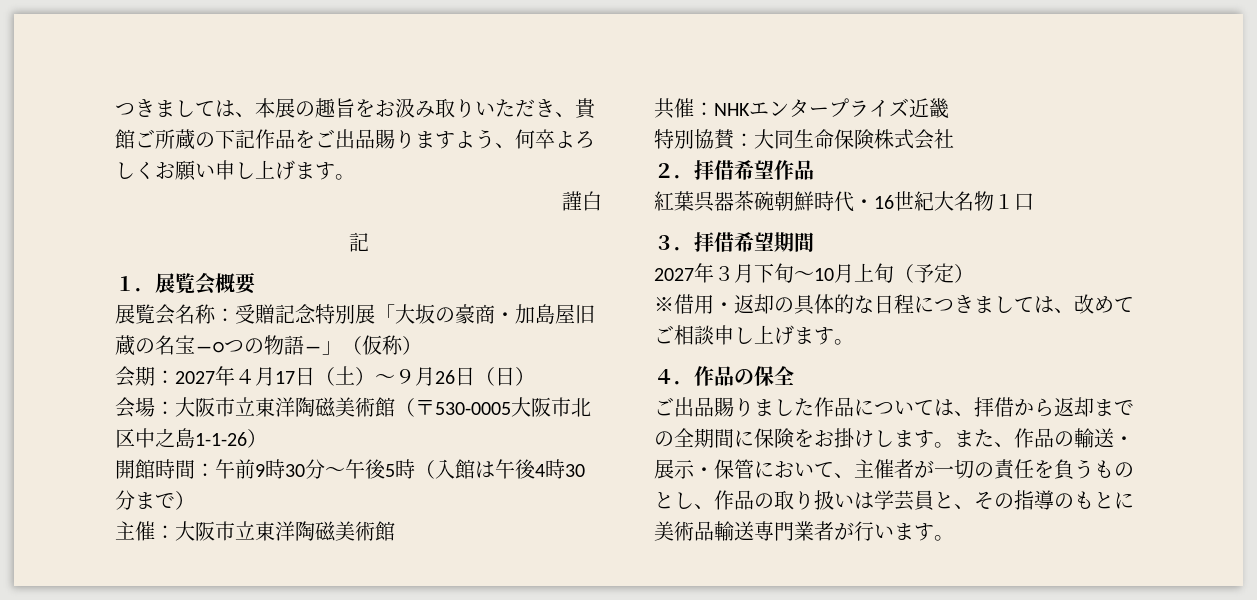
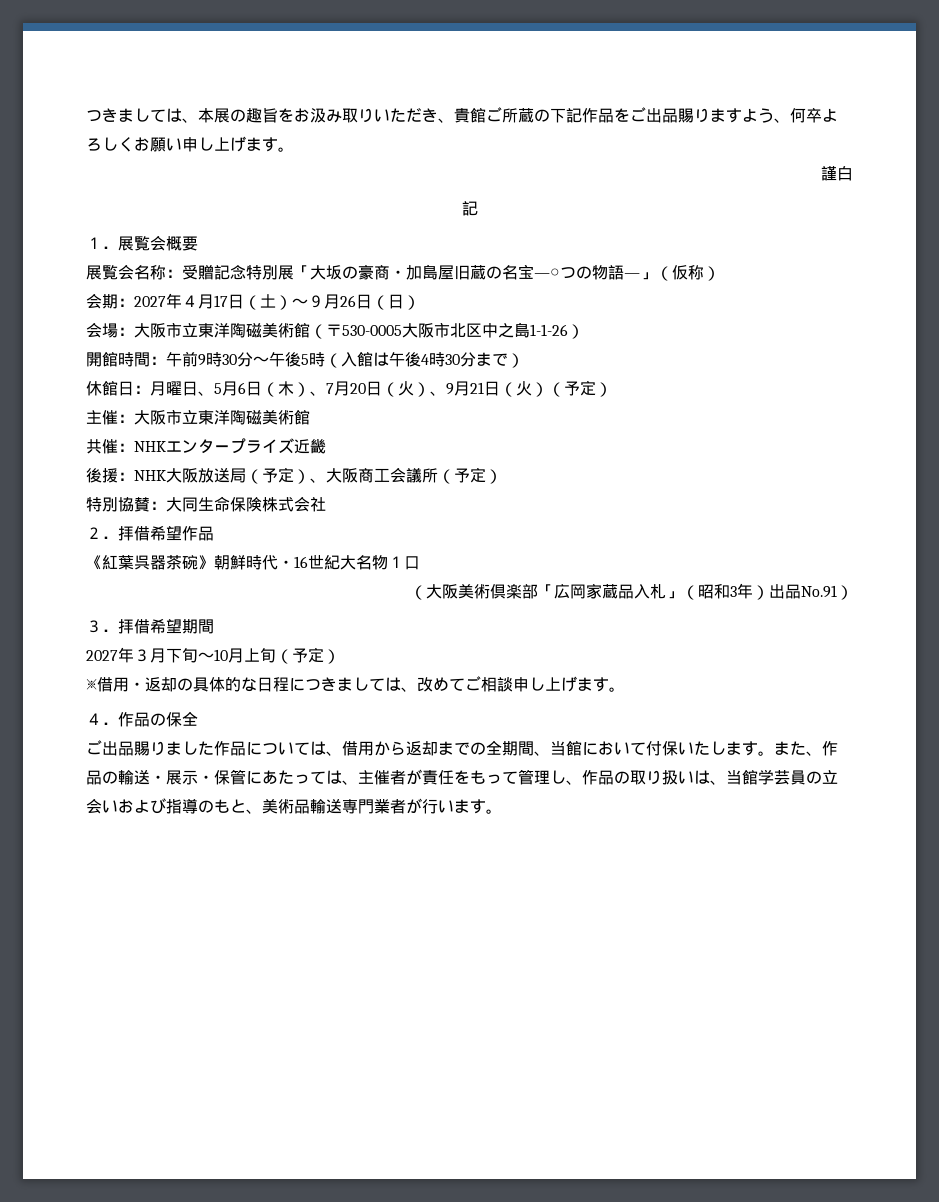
+ 休館日：月曜日、5月6日（木）、7月20日（火）、9月21日（火）（予定）
+ 後援：NHK大阪放送局（予定）、大阪商工会議所（予定）
- 紅葉呉器茶碗朝鮮時代・16世紀大名物１口
+ 《紅葉呉器茶碗》朝鮮時代・16世紀大名物１口
+ （大阪美術倶楽部「広岡家蔵品入札」（昭和3年）出品No.91）
- ご出品賜りました作品については、拝借から返却までの全期間に保険をお掛けします。
+ ご出品賜りました作品については、借用から返却までの全期間、当館において付保いたします。
- また、作品の輸送・展示・保管において、主催者が一切の責任を負うものとし、作品の取り扱いは学芸員と、その指導のもとに美術品輸送専門業者が行います。
+ また、作品の輸送・展示・保管にあたっては、主催者が責任をもって管理し、作品の取り扱いは、当館学芸員の立会いおよび指導のもと、美術品輸送専門業者が行います。

